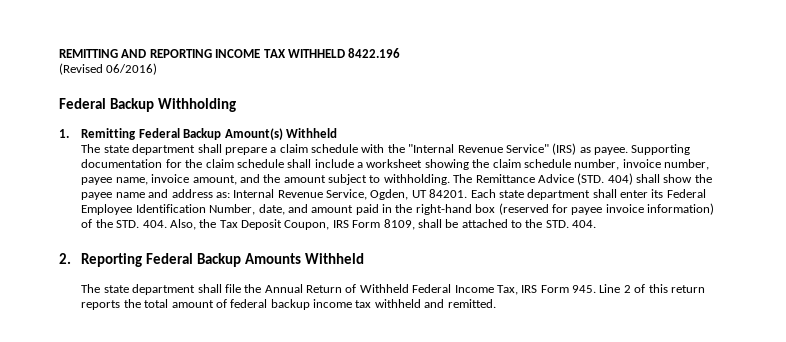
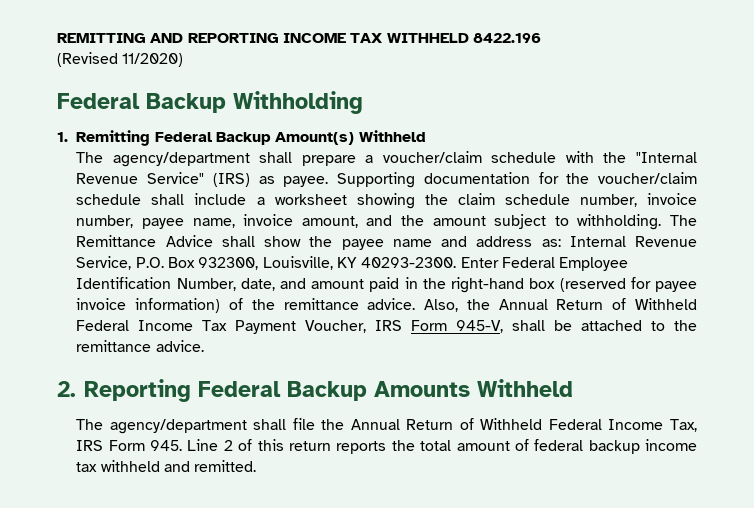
- (Revised 06/2016)
+ (Revised 11/2020)
- The state department shall prepare a claim schedule with the "Internal Revenue Service" (IRS) as payee.
+ The agency/department shall prepare a voucher/claim schedule with the "Internal Revenue Service" (IRS) as payee.
- Supporting documentation for the claim schedule shall include a worksheet showing the claim schedule number, invoice number, payee name, invoice amount, and the amount subject to withholding.
+ Supporting documentation for the voucher/claim schedule shall include a worksheet showing the claim schedule number, invoice number, payee name, invoice amount, and the amount subject to withholding.
- The Remittance Advice (STD. 404) shall show the payee name and address as: Internal Revenue Service, Ogden, UT 84201. Each state department shall enter its Federal Employee Identification Number, date, and amount paid in the right-hand box (reserved for payee invoice information) of the STD. 404. Also, the Tax Deposit Coupon, IRS Form 8109, shall be attached to the STD. 404.
+ The Remittance Advice shall show the payee name and address as: Internal Revenue Service, P.O. Box 932300, Louisville, KY 40293-2300. Enter Federal Employee Identification Number, date, and amount paid in the right-hand box (reserved for payee invoice information) of the remittance advice. Also, the Annual Return of Withheld Federal Income Tax Payment Voucher, IRS Form 945-V, shall be attached to the remittance advice.
- The state department shall file the Annual Return of Withheld Federal Income Tax, IRS Form 945. Line 2 of this return reports the total amount of federal backup income tax withheld and remitted.
+ The agency/department shall file the Annual Return of Withheld Federal Income Tax, IRS Form 945. Line 2 of this return reports the total amount of federal backup income tax withheld and remitted.

